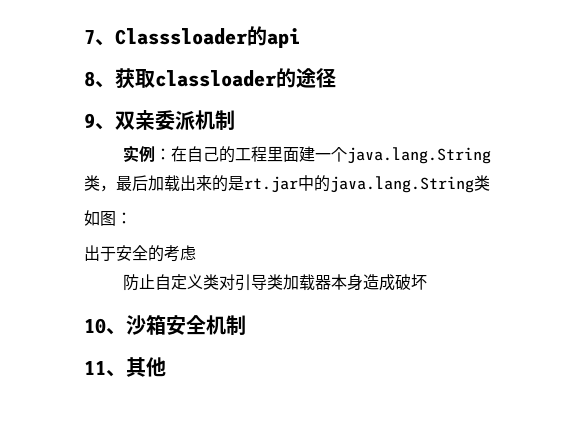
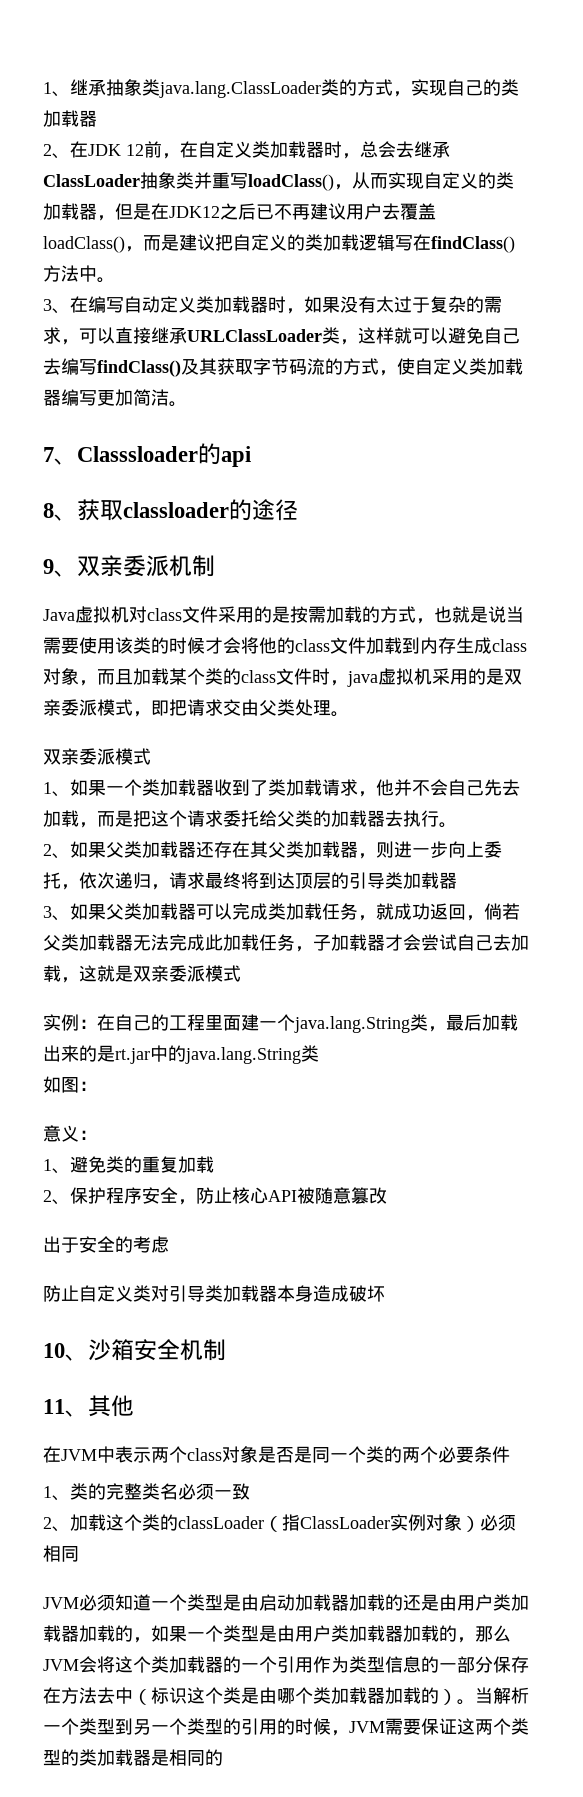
+ 1、继承抽象类java.lang.ClassLoader类的方式，实现自己的类加载器
+ 2、在JDK 12前，在自定义类加载器时，总会去继承ClassLoader抽象类并重写loadClass()，从而实现自定义的类加载器，但是在JDK12之后已不再建议用户去覆盖loadClass()，而是建议把自定义的类加载逻辑写在findClass()方法中。
+ 3、在编写自动定义类加载器时，如果没有太过于复杂的需求，可以直接继承URLClassLoader类，这样就可以避免自己去编写findClass()及其获取字节码流的方式，使自定义类加载器编写更加简洁。
+ Java虚拟机对class文件采用的是按需加载的方式，也就是说当需要使用该类的时候才会将他的class文件加载到内存生成class对象，而且加载某个类的class文件时，java虚拟机采用的是双亲委派模式，即把请求交由父类处理。
+ 双亲委派模式
+ 1、如果一个类加载器收到了类加载请求，他并不会自己先去加载，而是把这个请求委托给父类的加载器去执行。
+ 2、如果父类加载器还存在其父类加载器，则进一步向上委托，依次递归，请求最终将到达顶层的引导类加载器
+ 3、如果父类加载器可以完成类加载任务，就成功返回，倘若父类加载器无法完成此加载任务，子加载器才会尝试自己去加载，这就是双亲委派模式
+ 意义：
+ 1、避免类的重复加载
+ 2、保护程序安全，防止核心API被随意篡改
+ 在JVM中表示两个class对象是否是同一个类的两个必要条件
+ 1、类的完整类名必须一致
+ 2、加载这个类的classLoader（指ClassLoader实例对象）必须相同
+ JVM必须知道一个类型是由启动加载器加载的还是由用户类加载器加载的，如果一个类型是由用户类加载器加载的，那么JVM会将这个类加载器的一个引用作为类型信息的一部分保存在方法去中（标识这个类是由哪个类加载器加载的）。当解析一个类型到另一个类型的引用的时候，JVM需要保证这两个类型的类加载器是相同的

